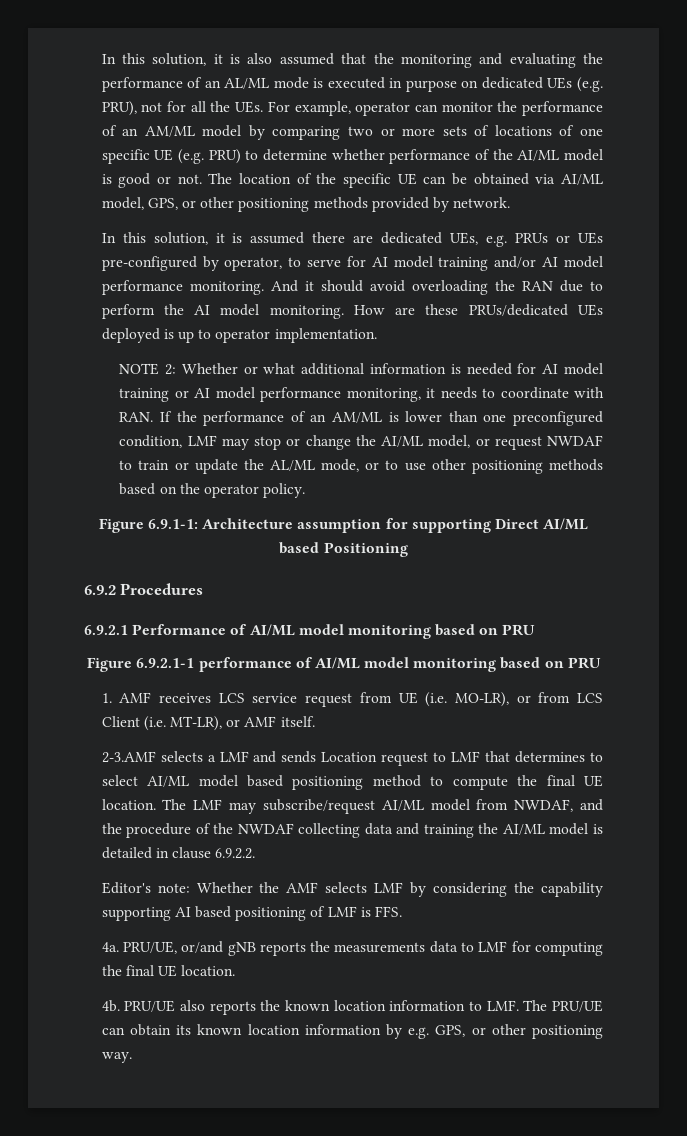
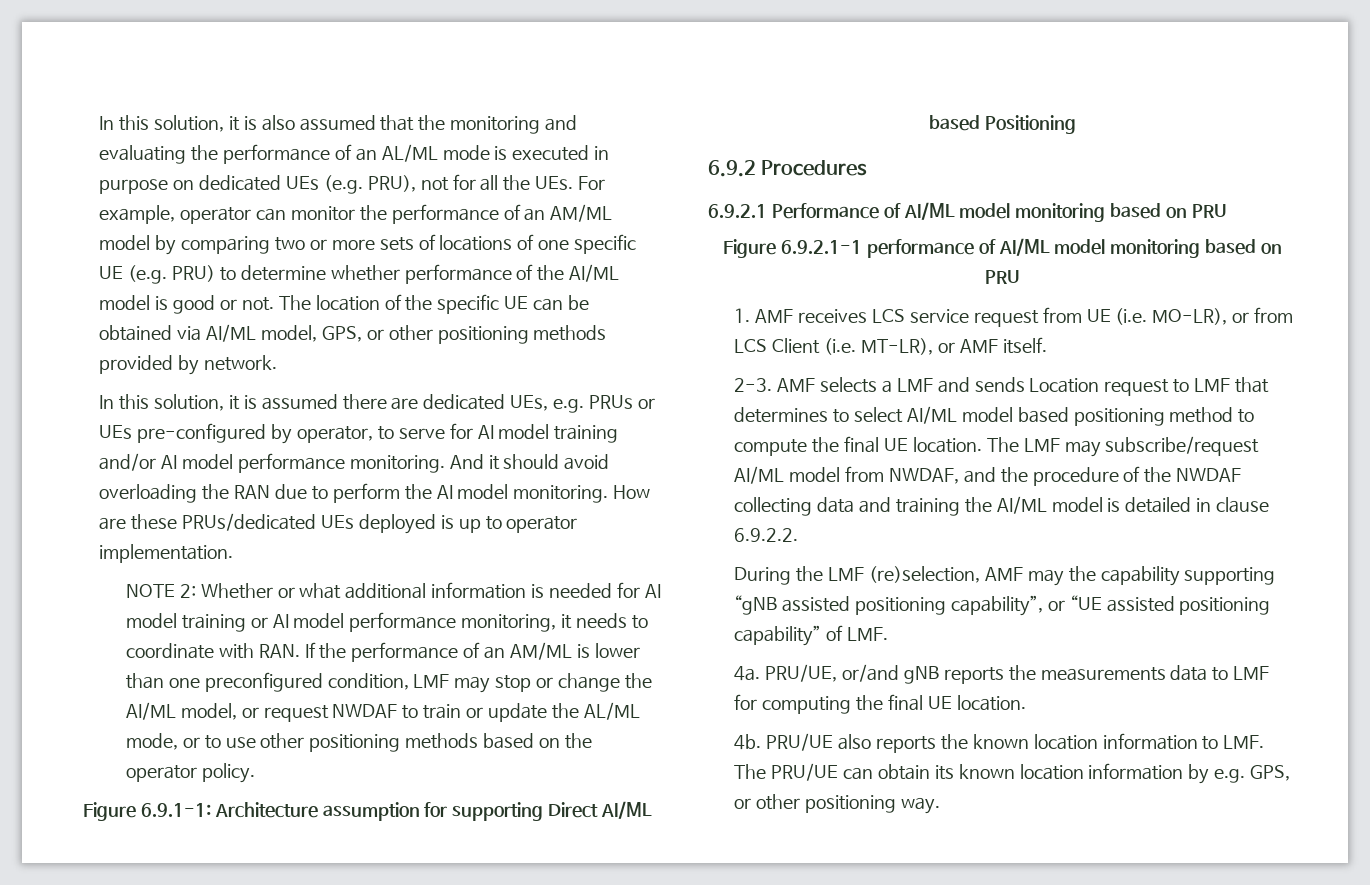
- 2-3.AMF selects a LMF and sends Location request to LMF that determines to select AI/ML model based positioning method to compute the final UE location.
+ 2-3. AMF selects a LMF and sends Location request to LMF that determines to select AI/ML model based positioning method to compute the final UE location.
- Editor's note: Whether the AMF selects LMF by considering the capability supporting AI based positioning of LMF is FFS.
+ During the LMF (re)selection, AMF may the capability supporting “gNB assisted positioning capability”, or “UE assisted positioning capability” of LMF.

